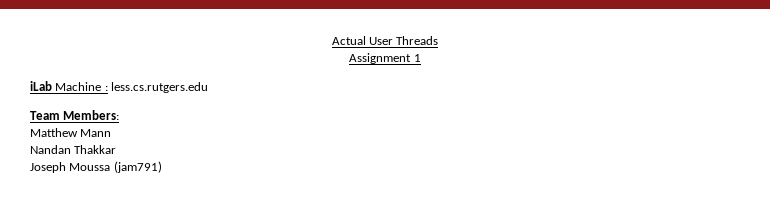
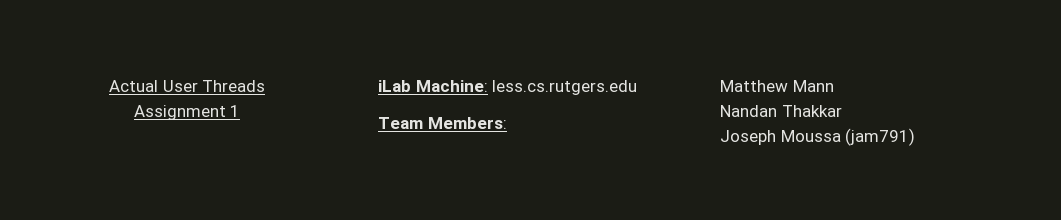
- iLab Machine : less.cs.rutgers.edu
+ iLab Machine: less.cs.rutgers.edu

